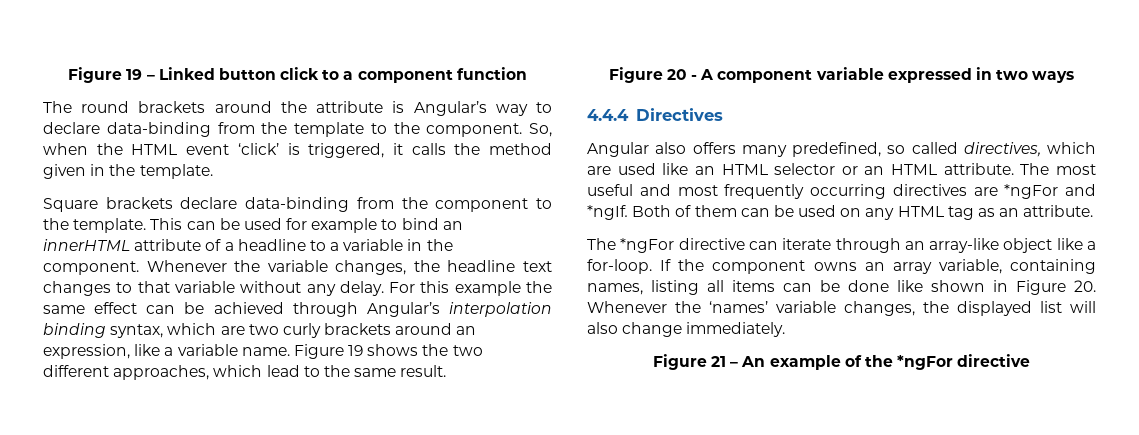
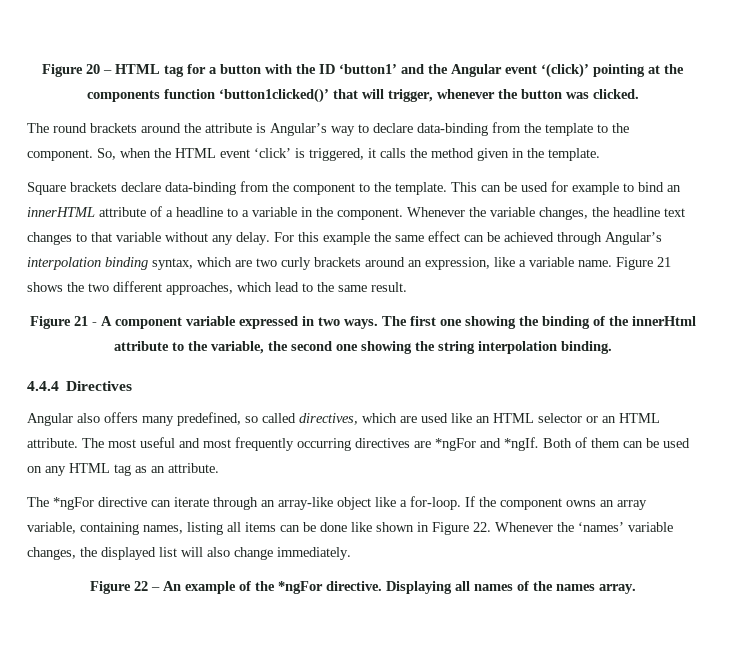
- Figure 19 – Linked button click to a component function
+ Figure 20 – HTML tag for a button with the ID ‘button1’ and the Angular event ‘(click)’ pointing at the components function ‘button1clicked()’ that will trigger, whenever the button was clicked.
- Figure 19 shows the two different approaches, which lead to the same result.
+ Figure 21 shows the two different approaches, which lead to the same result.
- Figure 20 - A component variable expressed in two ways
+ Figure 21 - A component variable expressed in two ways. The first one showing the binding of the innerHtml attribute to the variable, the second one showing the string interpolation binding.
- If the component owns an array variable, containing names, listing all items can be done like shown in Figure 20. Whenever the ‘names’ variable changes, the displayed list will also change immediately.
+ If the component owns an array variable, containing names, listing all items can be done like shown in Figure 22. Whenever the ‘names’ variable changes, the displayed list will also change immediately.
- Figure 21 – An example of the *ngFor directive
+ Figure 22 – An example of the *ngFor directive. Displaying all names of the names array.

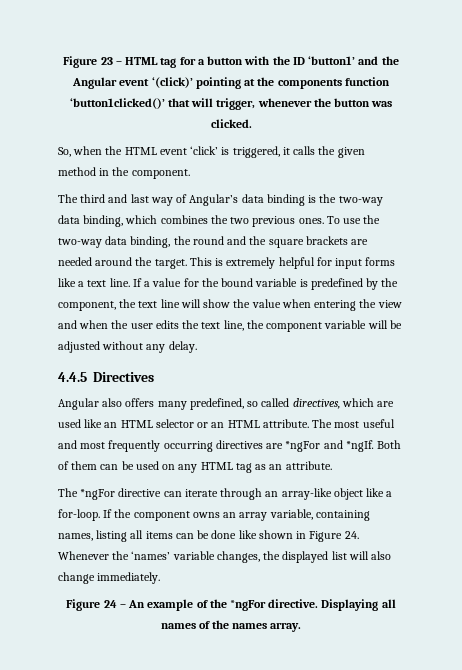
- Figure 20 – HTML tag for a button with the ID ‘button1’ and the Angular event ‘(click)’ pointing at the components function ‘button1clicked()’ that will trigger, whenever the button was clicked.
+ Figure 23 – HTML tag for a button with the ID ‘button1’ and the Angular event ‘(click)’ pointing at the components function ‘button1clicked()’ that will trigger, whenever the button was clicked.
- The round brackets around the attribute is Angular’s way to declare data-binding from the template to the component. So, when the HTML event ‘click’ is triggered, it calls the method given in the template.
- Square brackets declare data-binding from the component to the template. This can be used for example to bind an innerHTML attribute of a headline to a variable in the component. Whenever the variable changes, the headline text changes to that variable without any delay. For this example the same effect can be achieved through Angular’s interpolation binding syntax, which are two curly brackets around an expression, like a variable name. Figure 21 shows the two different approaches, which lead to the same result.
- Figure 21 - A component variable expressed in two ways. The first one showing the binding of the innerHtml attribute to the variable, the second one showing the string interpolation binding.
- 4.4.4 Directives
+ So, when the HTML event ‘click’ is triggered, it calls the given method in the component.
+ The third and last way of Angular’s data binding is the two-way data binding, which combines the two previous ones. To use the two-way data binding, the round and the square brackets are needed around the target. This is extremely helpful for input forms like a text line. If a value for the bound variable is predefined by the component, the text line will show the value when entering the view and when the user edits the text line, the component variable will be adjusted without any delay.
+ 4.4.5 Directives
- If the component owns an array variable, containing names, listing all items can be done like shown in Figure 22. Whenever the ‘names’ variable changes, the displayed list will also change immediately.
+ If the component owns an array variable, containing names, listing all items can be done like shown in Figure 24. Whenever the ‘names’ variable changes, the displayed list will also change immediately.
- Figure 22 – An example of the *ngFor directive.
+ Figure 24 – An example of the *ngFor directive.

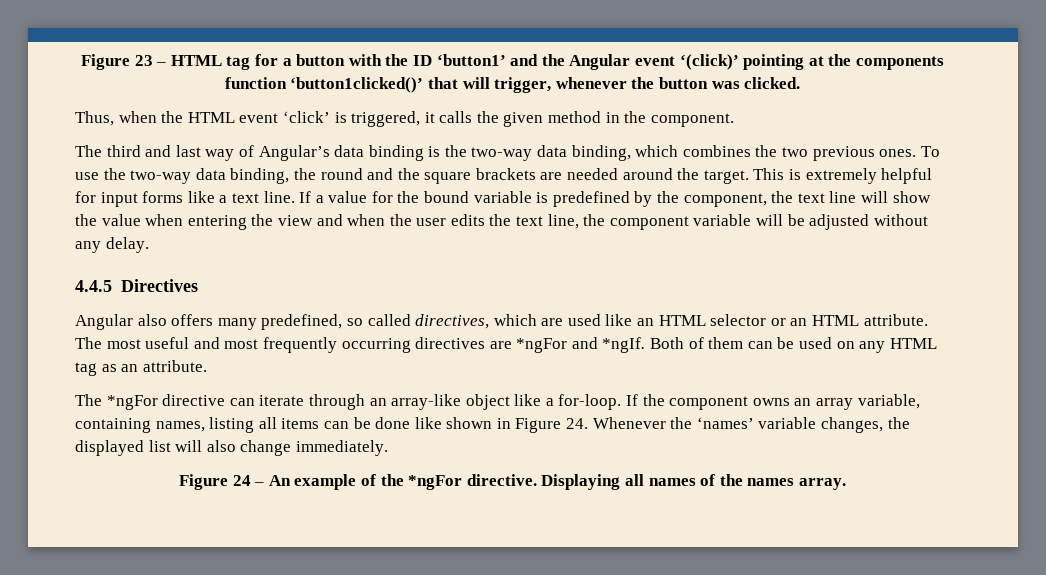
- So, when the HTML event ‘click’ is triggered, it calls the given method in the component.
+ Thus, when the HTML event ‘click’ is triggered, it calls the given method in the component.

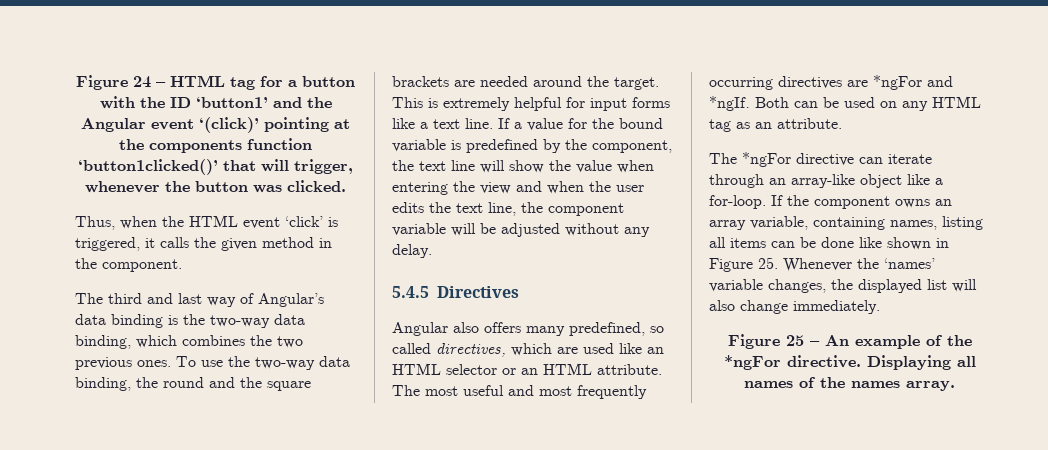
- Figure 23 – HTML tag for a button with the ID ‘button1’ and the Angular event ‘(click)’ pointing at the components function ‘button1clicked()’ that will trigger, whenever the button was clicked.
+ Figure 24 – HTML tag for a button with the ID ‘button1’ and the Angular event ‘(click)’ pointing at the components function ‘button1clicked()’ that will trigger, whenever the button was clicked.
- 4.4.5 Directives
+ 5.4.5 Directives
- Both of them can be used on any HTML tag as an attribute.
+ Both can be used on any HTML tag as an attribute.
- If the component owns an array variable, containing names, listing all items can be done like shown in Figure 24. Whenever the ‘names’ variable changes, the displayed list will also change immediately.
+ If the component owns an array variable, containing names, listing all items can be done like shown in Figure 25. Whenever the ‘names’ variable changes, the displayed list will also change immediately.
- Figure 24 – An example of the *ngFor directive.
+ Figure 25 – An example of the *ngFor directive.

